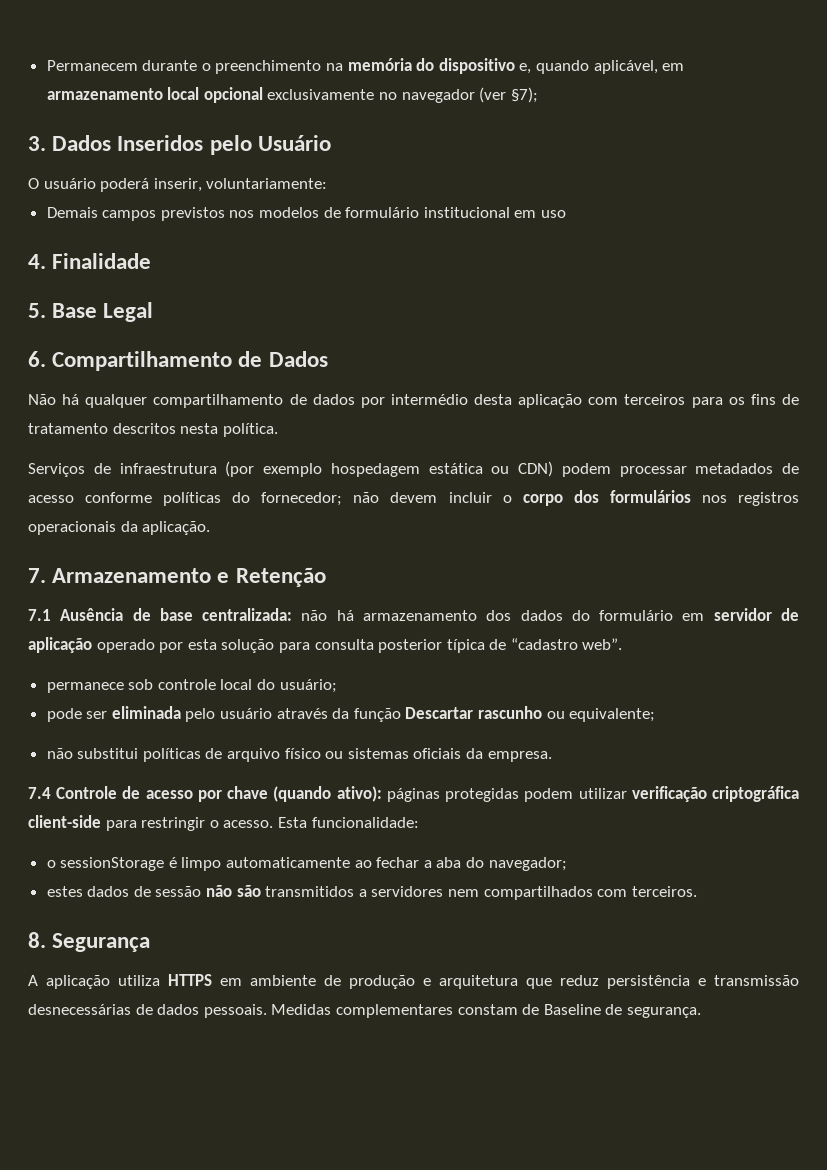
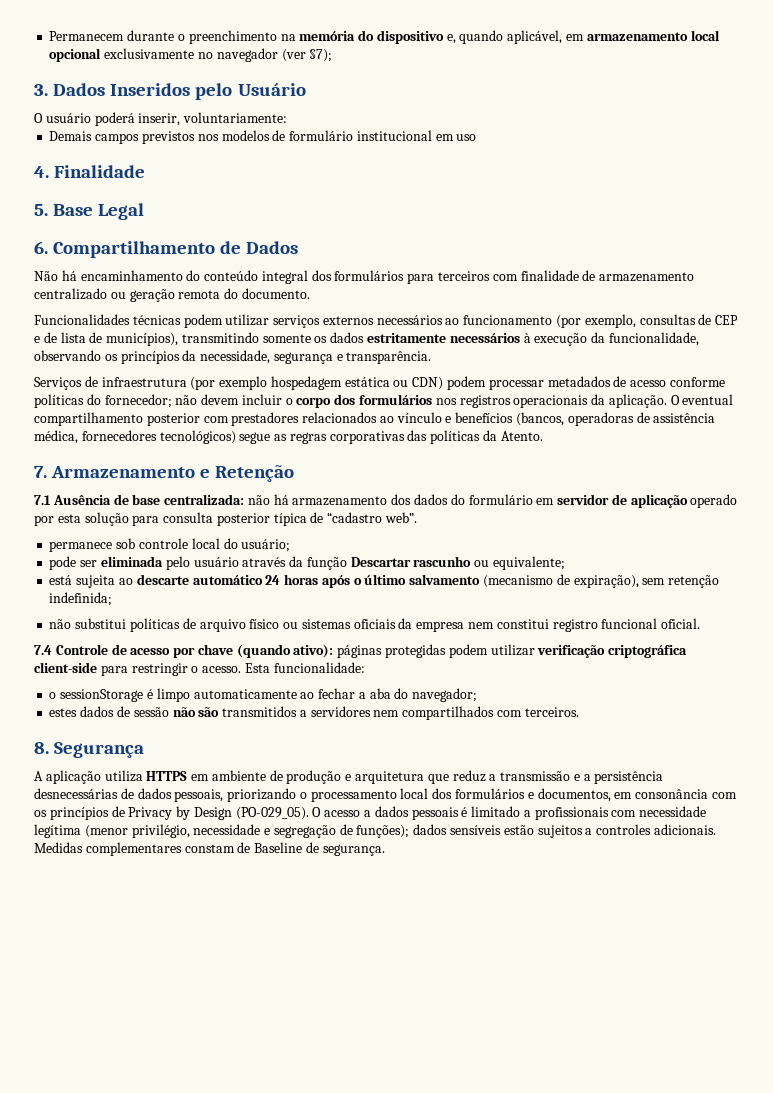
- Não há qualquer compartilhamento de dados por intermédio desta aplicação com terceiros para os fins de tratamento descritos nesta política.
+ Não há encaminhamento do conteúdo integral dos formulários para terceiros com finalidade de armazenamento centralizado ou geração remota do documento.
+ Funcionalidades técnicas podem utilizar serviços externos necessários ao funcionamento (por exemplo, consultas de CEP e de lista de municípios), transmitindo somente os dados estritamente necessários à execução da funcionalidade, observando os princípios da necessidade, segurança e transparência.
+ O eventual compartilhamento posterior com prestadores relacionados ao vínculo e benefícios (bancos, operadoras de assistência médica, fornecedores tecnológicos) segue as regras corporativas das políticas da Atento.
+ está sujeita ao descarte automático 24 horas após o último salvamento (mecanismo de expiração), sem retenção indefinida;
- não substitui políticas de arquivo físico ou sistemas oficiais da empresa.
+ não substitui políticas de arquivo físico ou sistemas oficiais da empresa nem constitui registro funcional oficial.
- A aplicação utiliza HTTPS em ambiente de produção e arquitetura que reduz persistência e transmissão desnecessárias de dados pessoais.
+ A aplicação utiliza HTTPS em ambiente de produção e arquitetura que reduz a transmissão e a persistência desnecessárias de dados pessoais, priorizando o processamento local dos formulários e documentos, em consonância com os princípios de Privacy by Design (PO-029_05). O acesso a dados pessoais é limitado a profissionais com necessidade legítima (menor privilégio, necessidade e segregação de funções); dados sensíveis estão sujeitos a controles adicionais.

